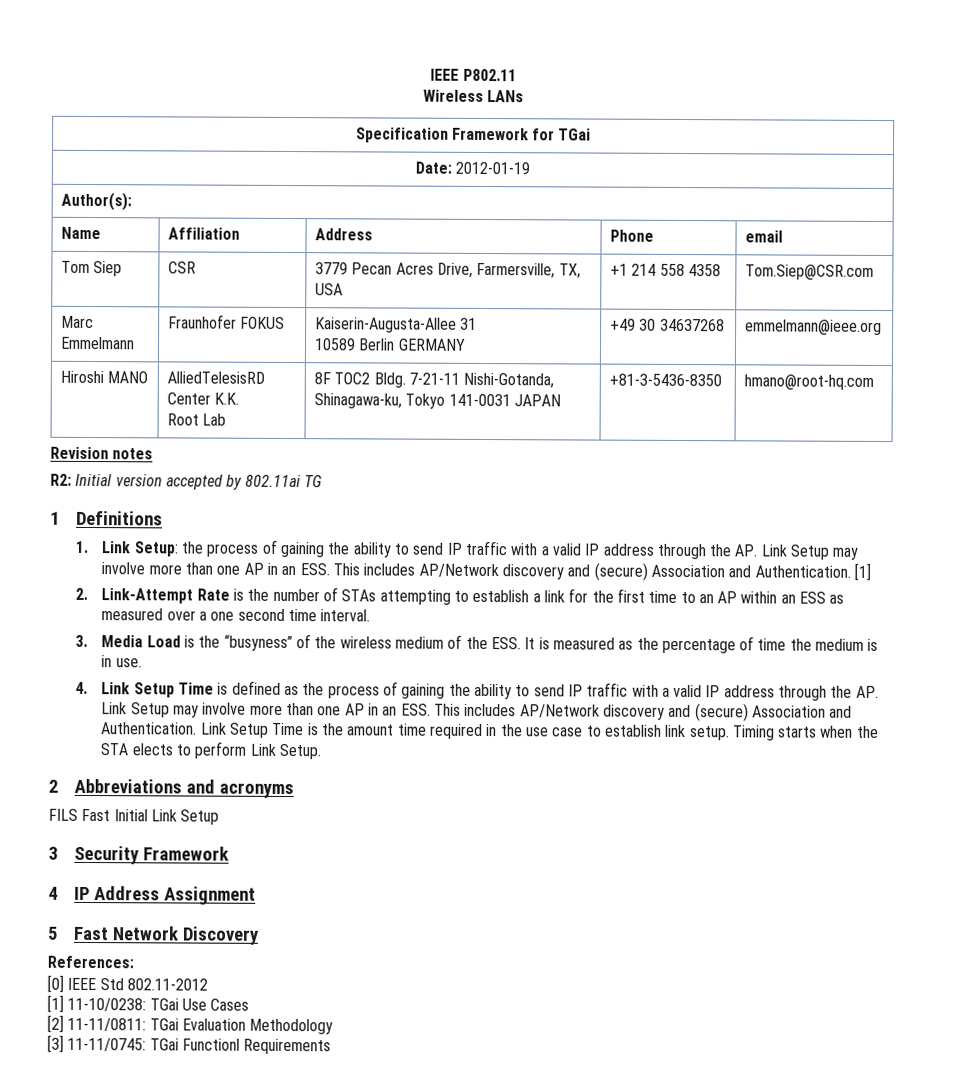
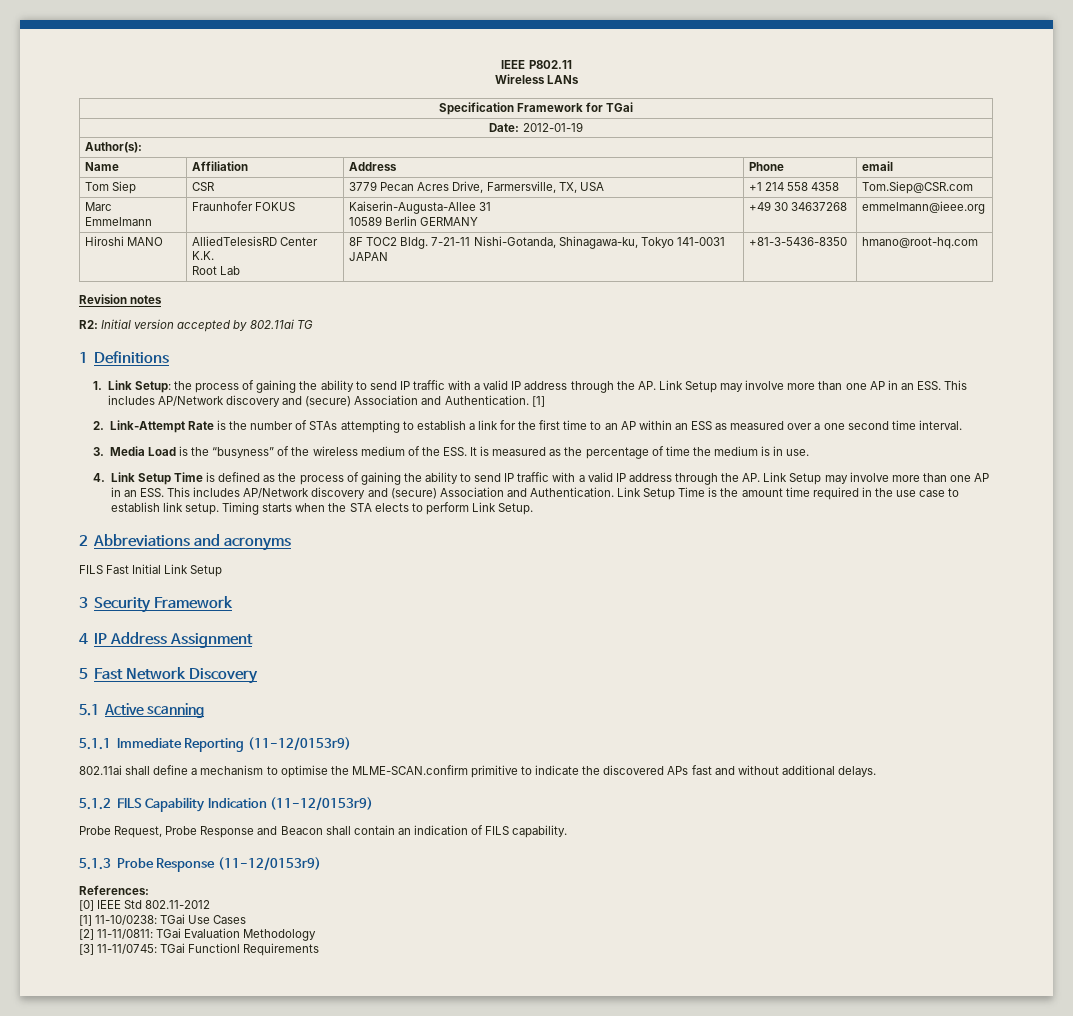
+ 5.1 Active scanning
+ 5.1.1 Immediate Reporting (11-12/0153r9)
+ 802.11ai shall define a mechanism to optimise the MLME-SCAN.confirm primitive to indicate the discovered APs fast and without additional delays.
+ 5.1.2 FILS Capability Indication (11-12/0153r9)
+ Probe Request, Probe Response and Beacon shall contain an indication of FILS capability.
+ 5.1.3 Probe Response (11-12/0153r9)

